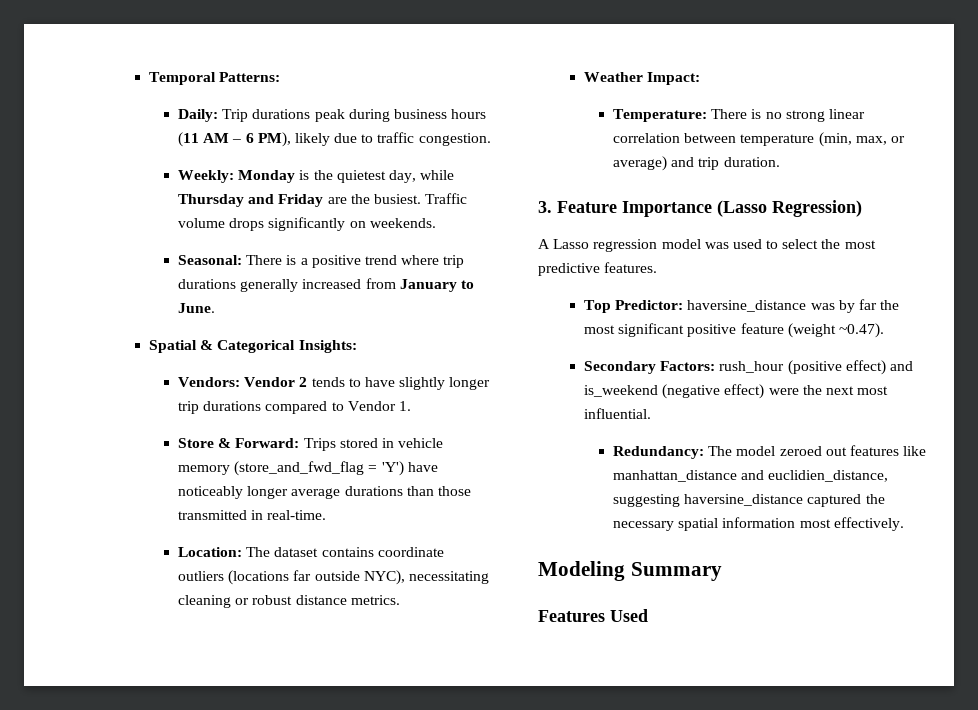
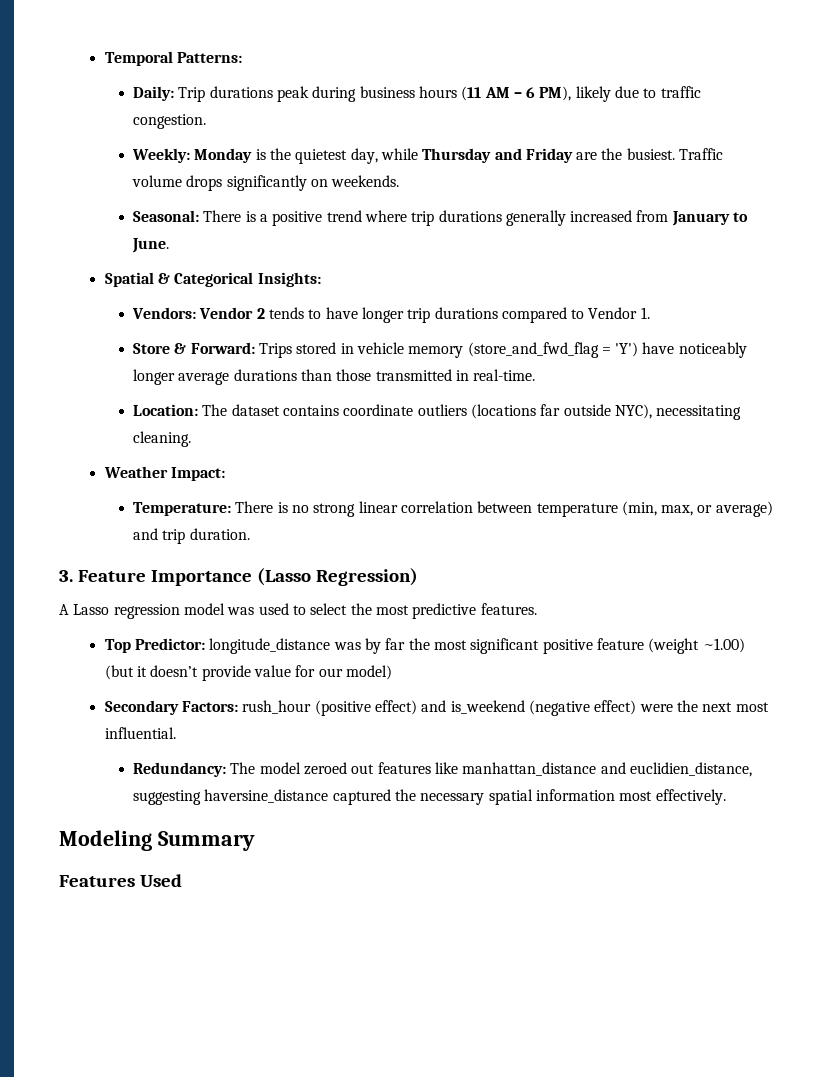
- Vendors: Vendor 2 tends to have slightly longer trip durations compared to Vendor 1.
+ Vendors: Vendor 2 tends to have longer trip durations compared to Vendor 1.
- Location: The dataset contains coordinate outliers (locations far outside NYC), necessitating cleaning or robust distance metrics.
+ Location: The dataset contains coordinate outliers (locations far outside NYC), necessitating cleaning.
- Top Predictor: haversine_distance was by far the most significant positive feature (weight ~0.47).
+ Top Predictor: longitude_distance was by far the most significant positive feature (weight ~1.00) (but it doesn’t provide value for our model)

